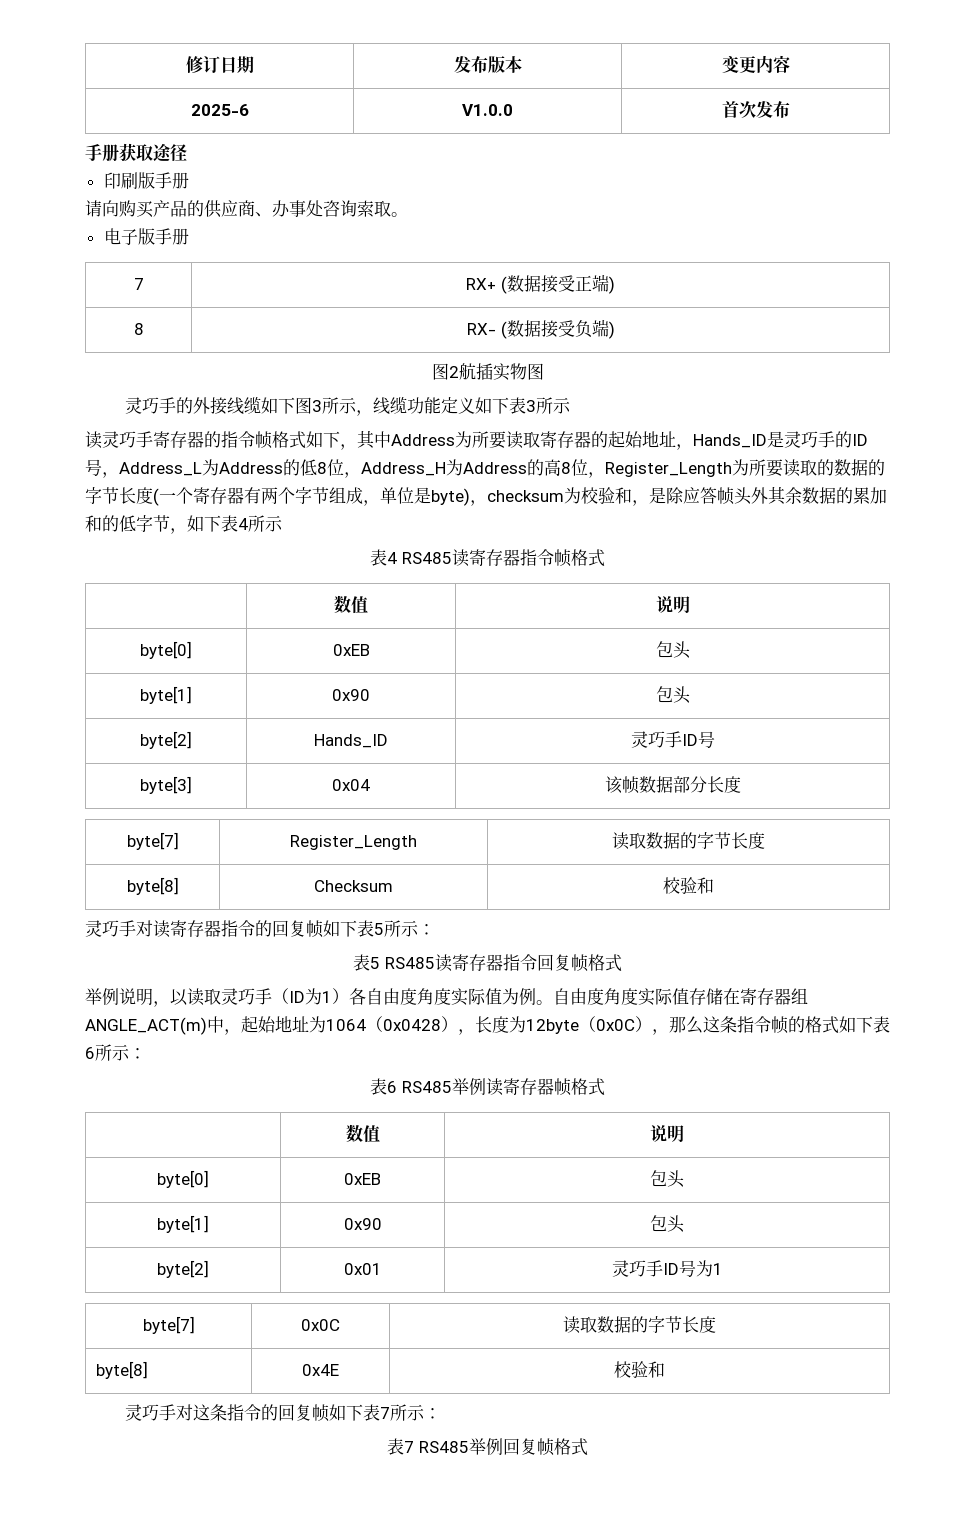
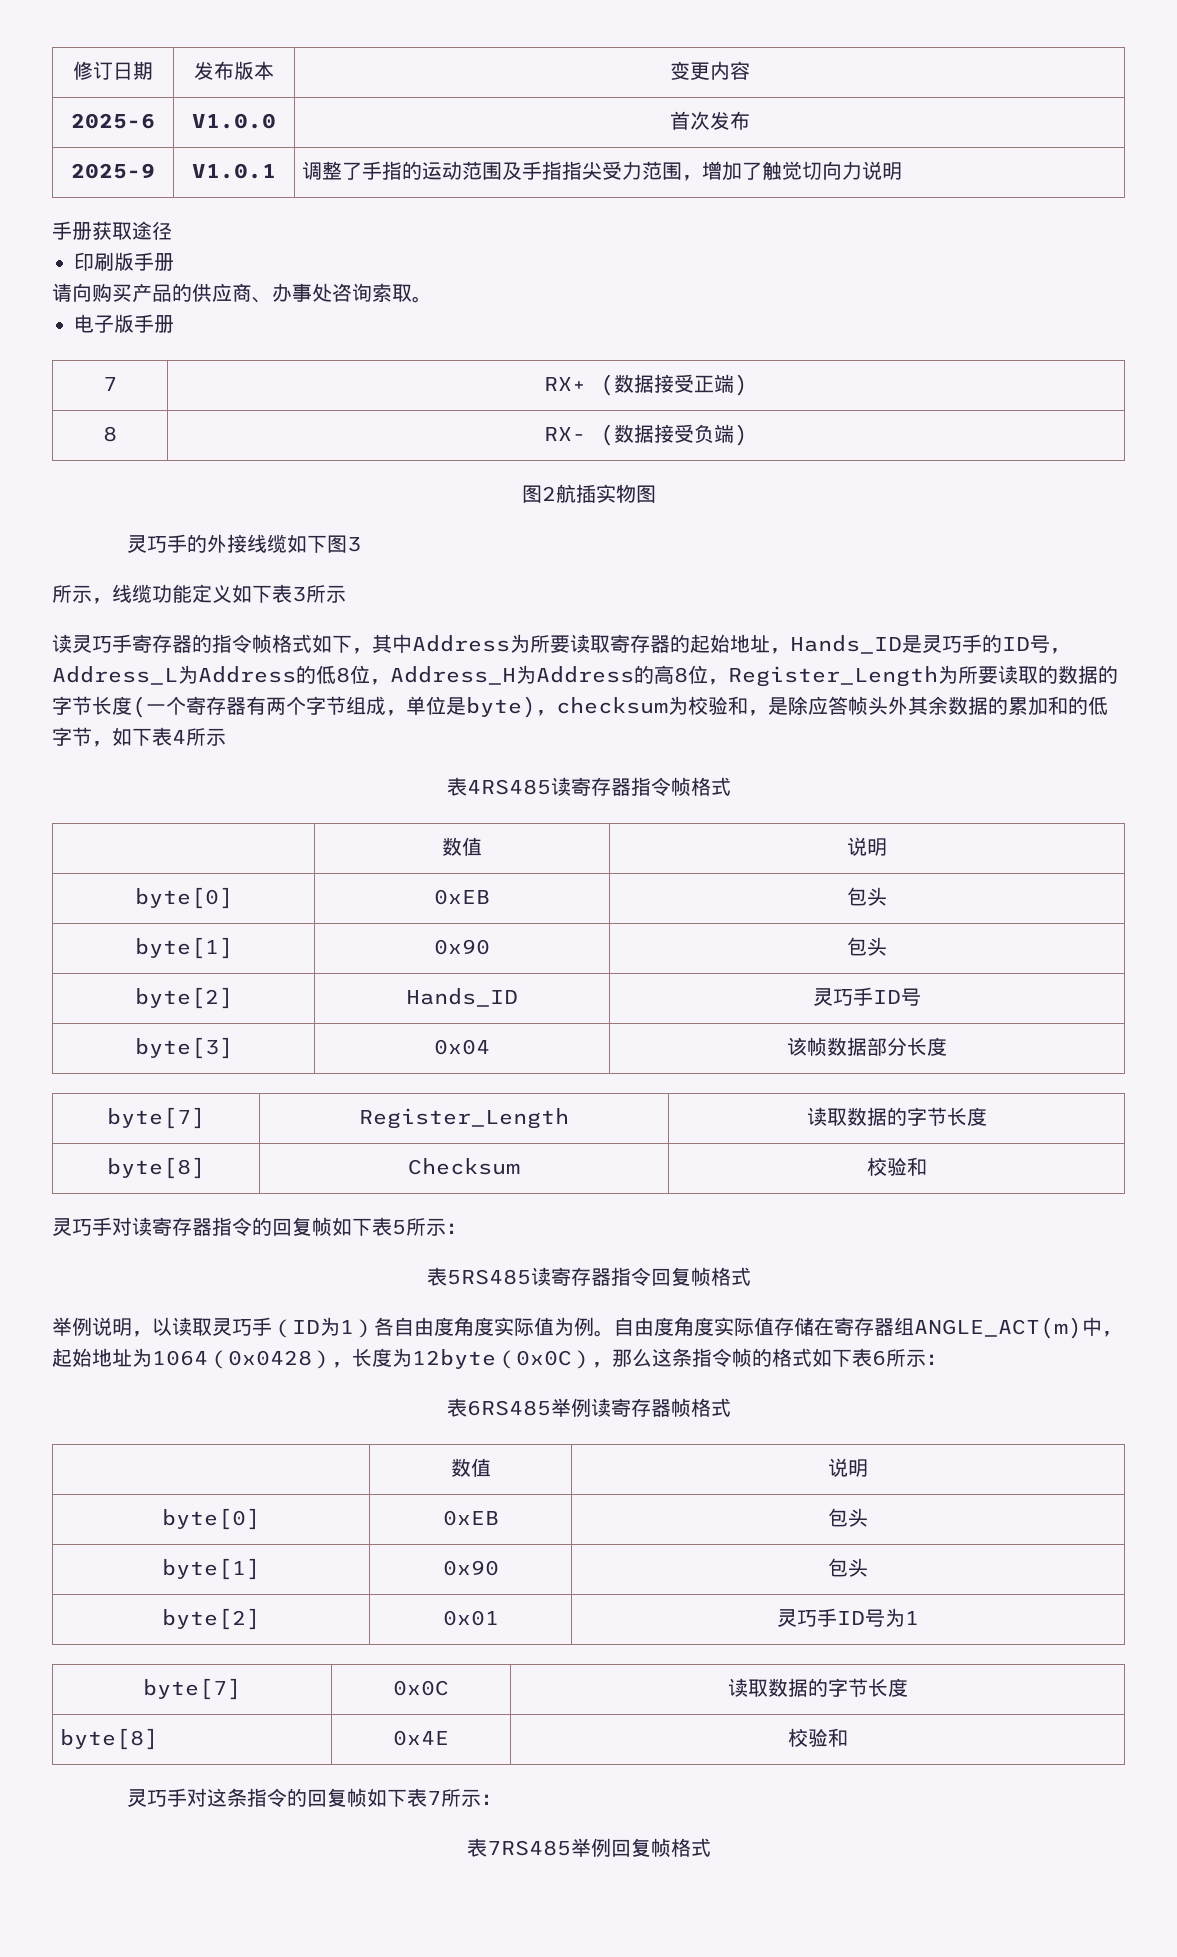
+ 2025-9 | V1.0.1 | 调整了手指的运动范围及手指指尖受力范围，增加了触觉切向力说明
- 灵巧手的外接线缆如下图3所示，线缆功能定义如下表3所示
+ 灵巧手的外接线缆如下图3
+ 所示，线缆功能定义如下表3所示
- 表4 RS485读寄存器指令帧格式
+ 表4RS485读寄存器指令帧格式
- 表5 RS485读寄存器指令回复帧格式
+ 表5RS485读寄存器指令回复帧格式
- 表6 RS485举例读寄存器帧格式
+ 表6RS485举例读寄存器帧格式
- 表7 RS485举例回复帧格式
+ 表7RS485举例回复帧格式

